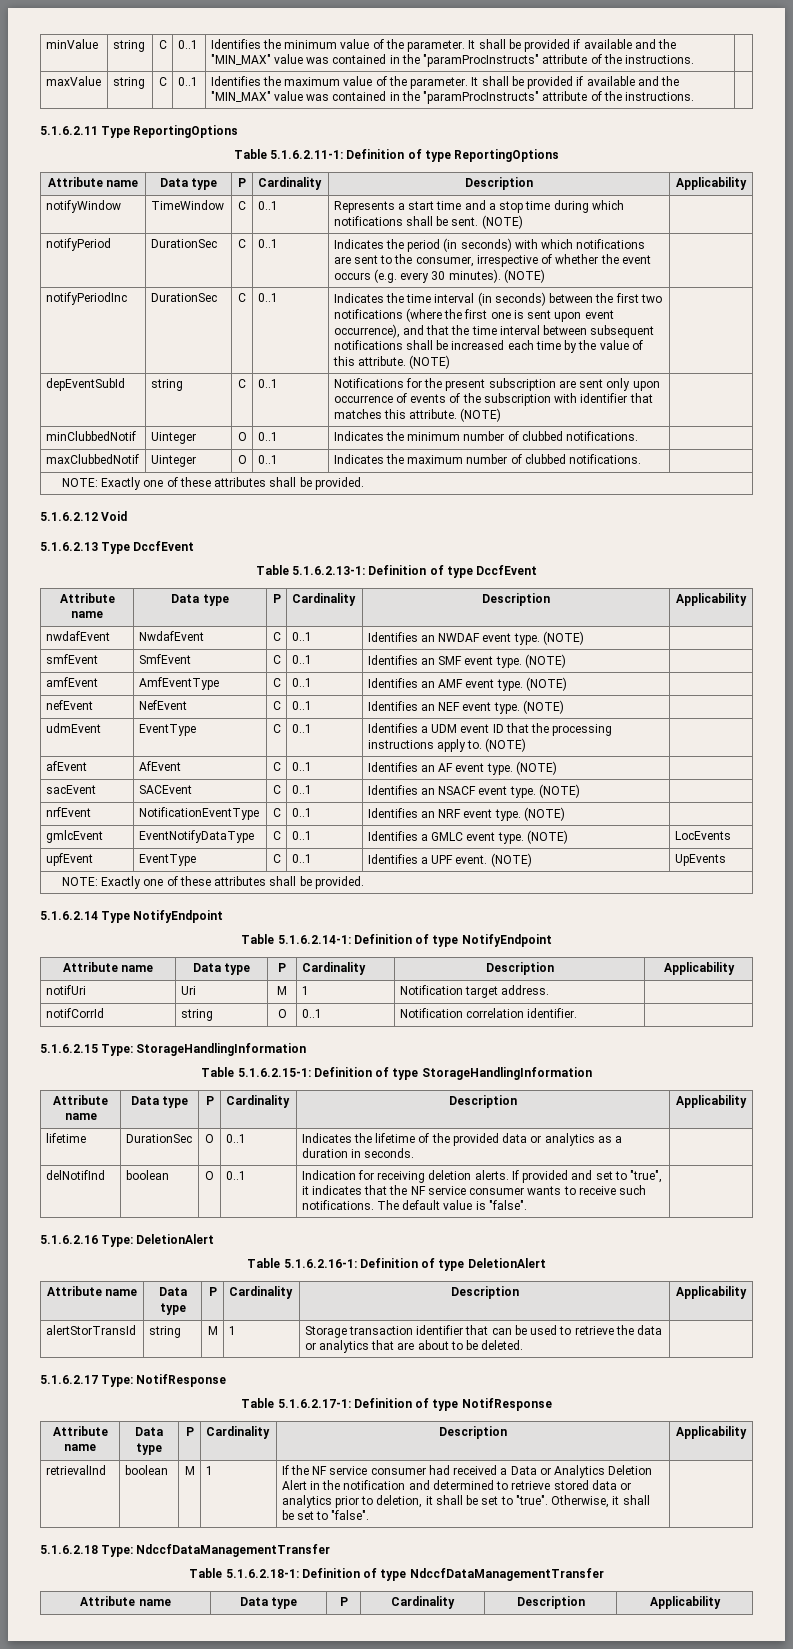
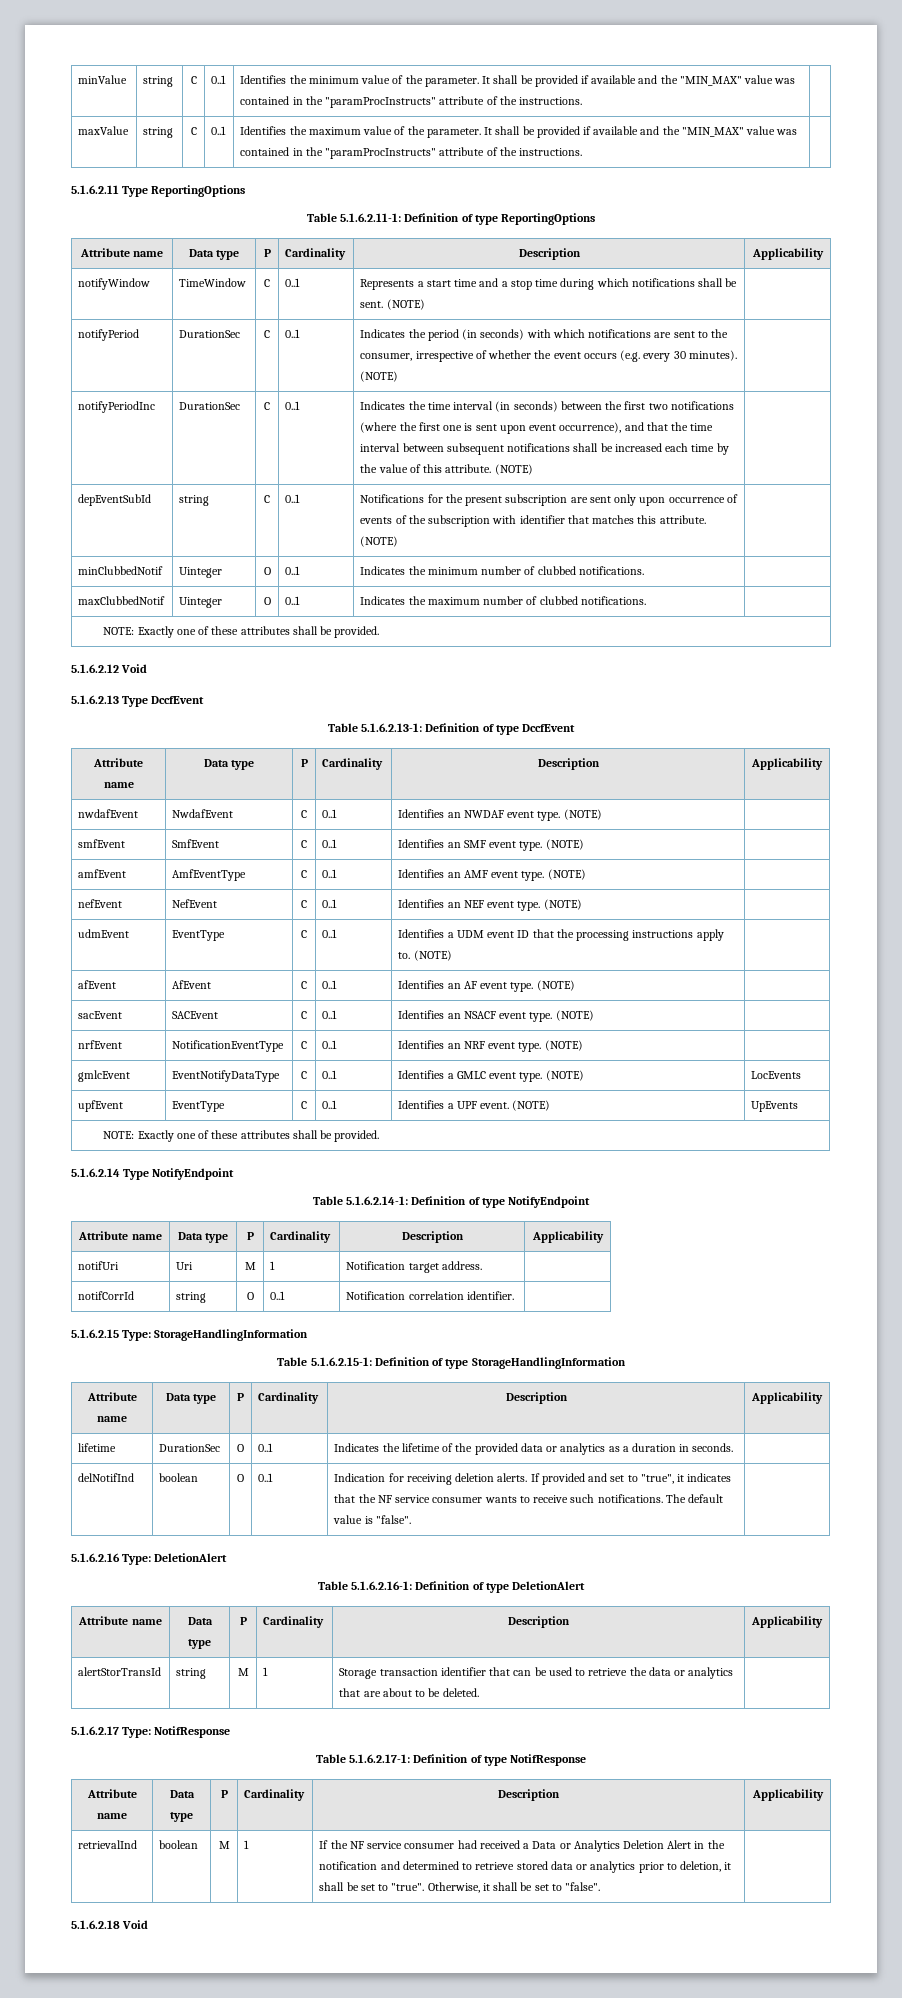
- 5.1.6.2.18 Type: NdccfDataManagementTransfer
- Table 5.1.6.2.18-1: Definition of type NdccfDataManagementTransfer
- Attribute name | Data type | P | Cardinality | Description | Applicability
+ 5.1.6.2.18 Void

